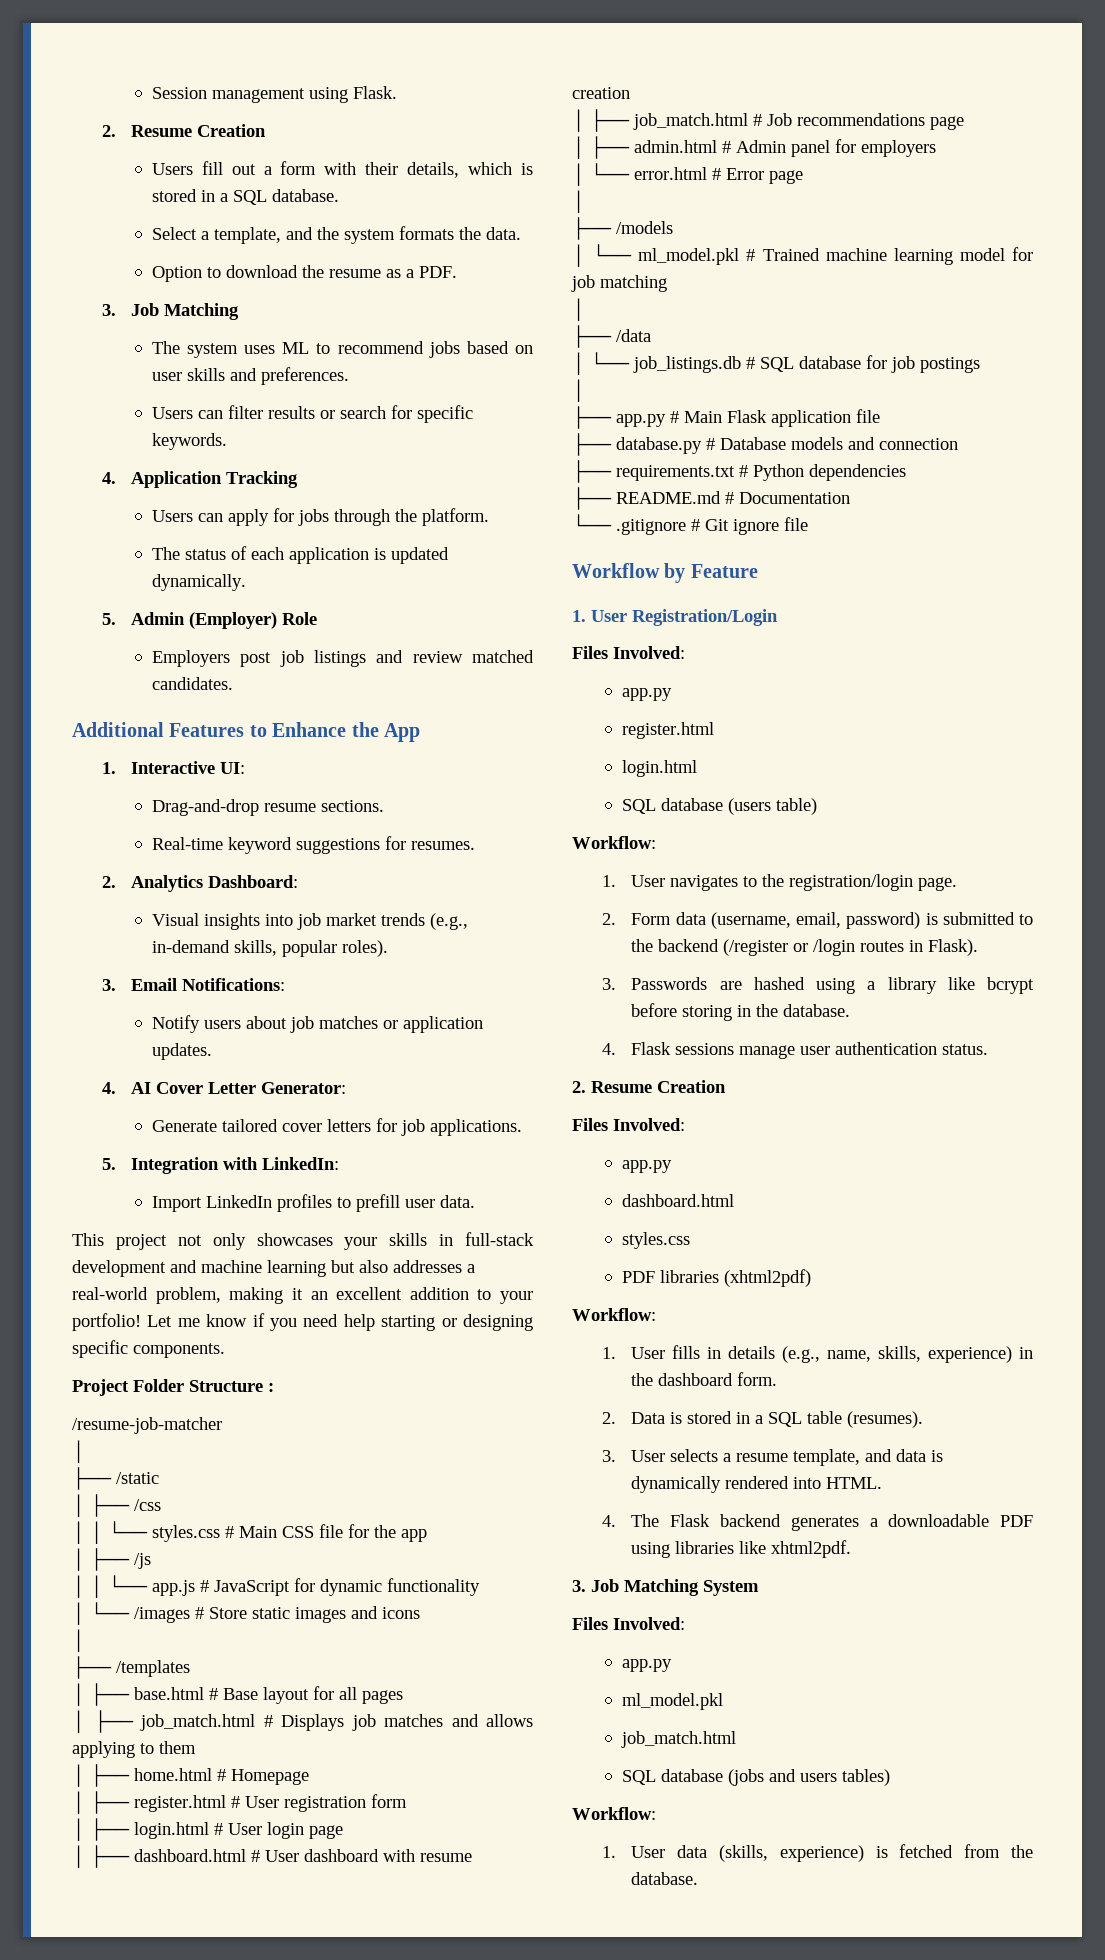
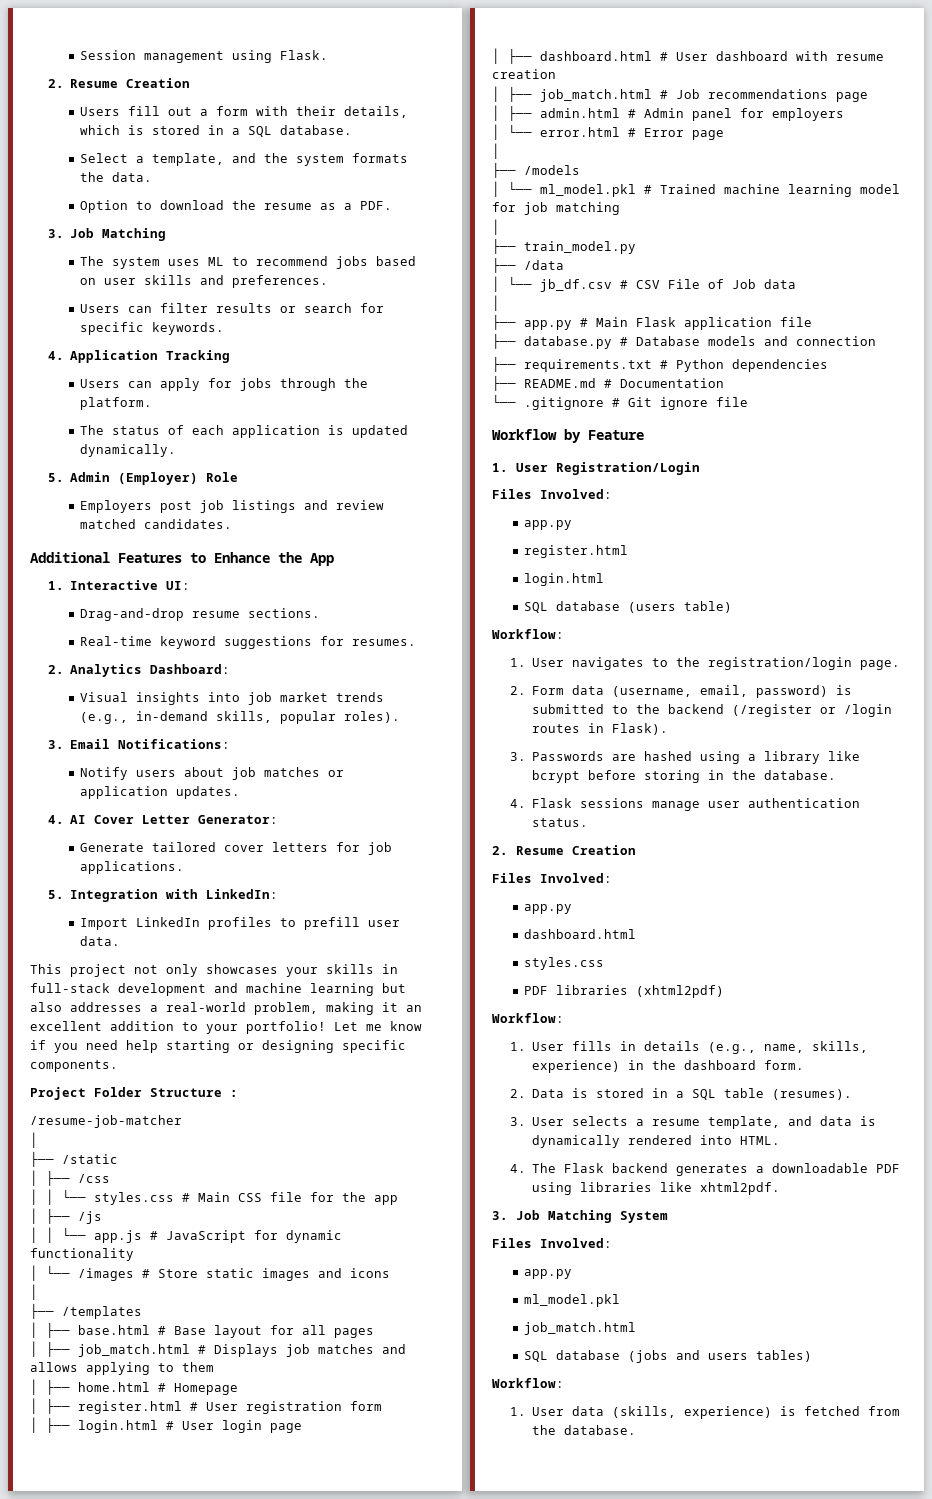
+ ├── train_model.py
- │ └── job_listings.db # SQL database for job postings
+ │ └── jb_df.csv # CSV File of Job data

